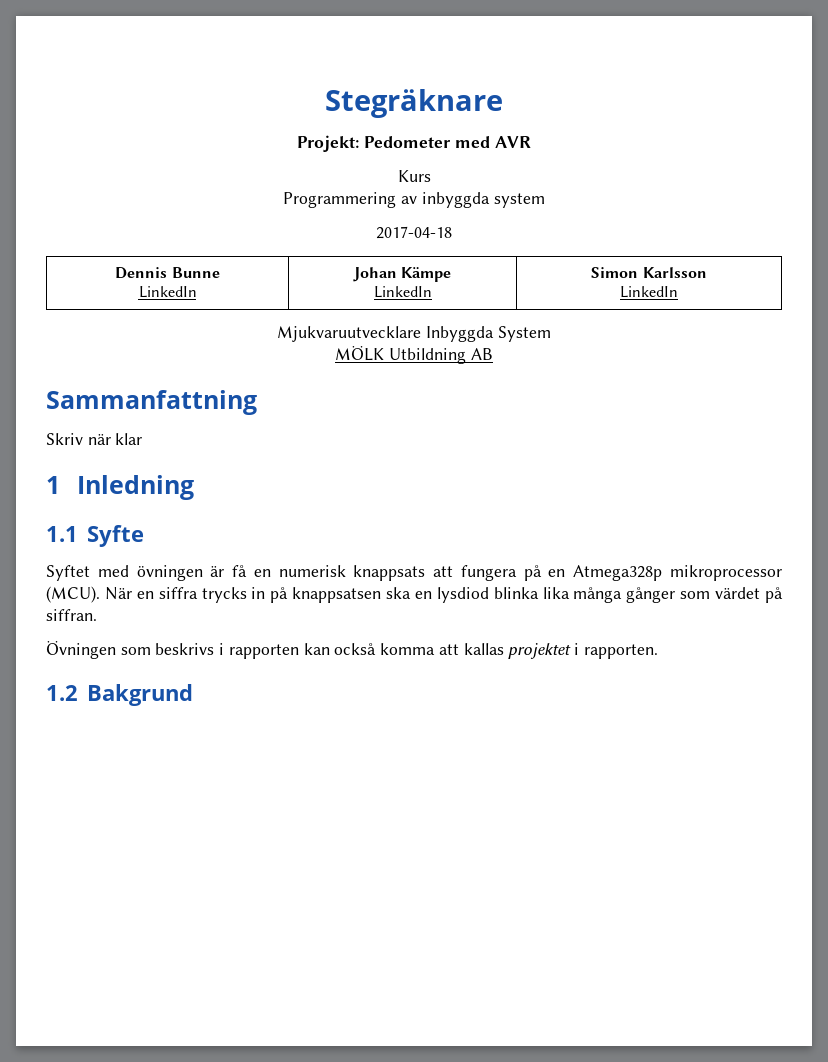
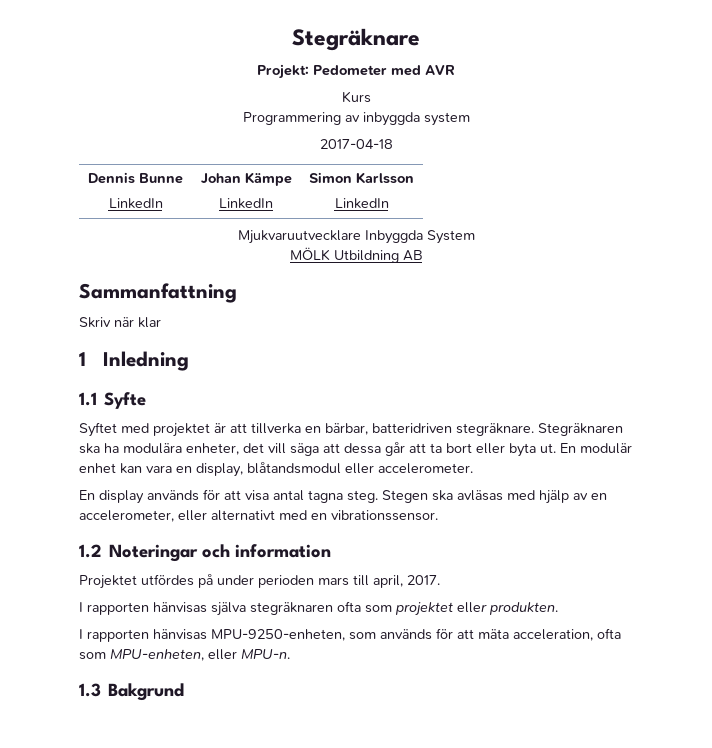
- Syftet med övningen är få en numerisk knappsats att fungera på en Atmega328p mikroprocessor (MCU). När en siffra trycks in på knappsatsen ska en lysdiod blinka lika många gånger som värdet på siffran.
- Övningen som beskrivs i rapporten kan också komma att kallas projektet i rapporten.
- 1.2 Bakgrund
+ Syftet med projektet är att tillverka en bärbar, batteridriven stegräknare. Stegräknaren ska ha modulära enheter, det vill säga att dessa går att ta bort eller byta ut. En modulär enhet kan vara en display, blåtandsmodul eller accelerometer.
+ En display används för att visa antal tagna steg. Stegen ska avläsas med hjälp av en accelerometer, eller alternativt med en vibrationssensor.
+ 1.2 Noteringar och information
+ Projektet utfördes på under perioden mars till april, 2017.
+ I rapporten hänvisas själva stegräknaren ofta som projektet eller produkten.
+ I rapporten hänvisas MPU-9250-enheten, som används för att mäta acceleration, ofta som MPU-enheten, eller MPU-n.
+ 1.3 Bakgrund

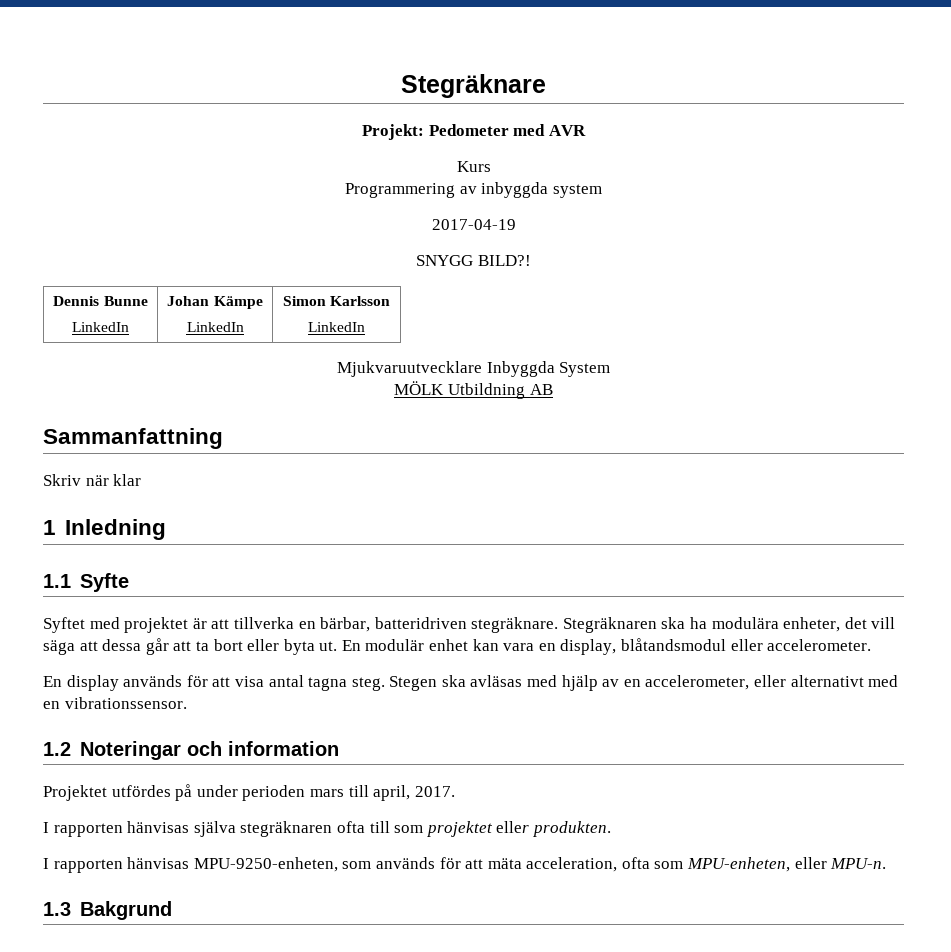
- 2017-04-18
+ 2017-04-19
+ SNYGG BILD?!
- I rapporten hänvisas själva stegräknaren ofta som projektet eller produkten.
+ I rapporten hänvisas själva stegräknaren ofta till som projektet eller produkten.

